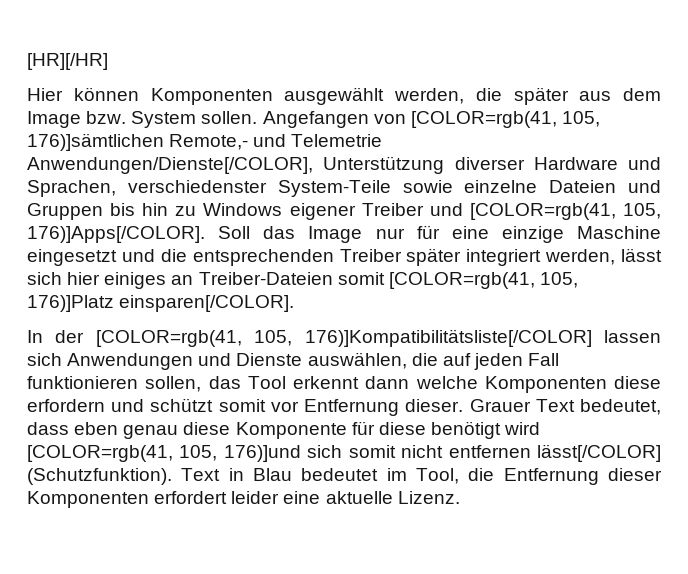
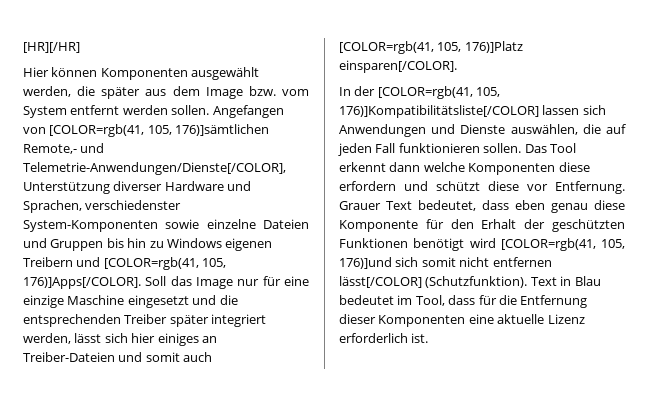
- Hier können Komponenten ausgewählt werden, die später aus dem Image bzw. System sollen.
+ Hier können Komponenten ausgewählt werden, die später aus dem Image bzw. vom System entfernt werden sollen.
- Angefangen von [COLOR=rgb(41, 105, 176)]sämtlichen Remote,- und Telemetrie Anwendungen/Dienste[/COLOR], Unterstützung diverser Hardware und Sprachen, verschiedenster System-Teile sowie einzelne Dateien und Gruppen bis hin zu Windows eigener Treiber und [COLOR=rgb(41, 105, 176)]Apps[/COLOR].
+ Angefangen von [COLOR=rgb(41, 105, 176)]sämtlichen Remote,- und Telemetrie-Anwendungen/Dienste[/COLOR], Unterstützung diverser Hardware und Sprachen, verschiedenster System-Komponenten sowie einzelne Dateien und Gruppen bis hin zu Windows eigenen Treibern und [COLOR=rgb(41, 105, 176)]Apps[/COLOR].
- Soll das Image nur für eine einzige Maschine eingesetzt und die entsprechenden Treiber später integriert werden, lässt sich hier einiges an Treiber-Dateien somit [COLOR=rgb(41, 105, 176)]Platz einsparen[/COLOR].
+ Soll das Image nur für eine einzige Maschine eingesetzt und die entsprechenden Treiber später integriert werden, lässt sich hier einiges an Treiber-Dateien und somit auch [COLOR=rgb(41, 105, 176)]Platz einsparen[/COLOR].
- In der [COLOR=rgb(41, 105, 176)]Kompatibilitätsliste[/COLOR] lassen sich Anwendungen und Dienste auswählen, die auf jeden Fall funktionieren sollen, das Tool erkennt dann welche Komponenten diese erfordern und schützt somit vor Entfernung dieser.
+ In der [COLOR=rgb(41, 105, 176)]Kompatibilitätsliste[/COLOR] lassen sich Anwendungen und Dienste auswählen, die auf jeden Fall funktionieren sollen. Das Tool erkennt dann welche Komponenten diese erfordern und schützt diese vor Entfernung.
- Grauer Text bedeutet, dass eben genau diese Komponente für diese benötigt wird [COLOR=rgb(41, 105, 176)]und sich somit nicht entfernen lässt[/COLOR] (Schutzfunktion).
+ Grauer Text bedeutet, dass eben genau diese Komponente für den Erhalt der geschützten Funktionen benötigt wird [COLOR=rgb(41, 105, 176)]und sich somit nicht entfernen lässt[/COLOR] (Schutzfunktion).
- Text in Blau bedeutet im Tool, die Entfernung dieser Komponenten erfordert leider eine aktuelle Lizenz.
+ Text in Blau bedeutet im Tool, dass für die Entfernung dieser Komponenten eine aktuelle Lizenz erforderlich ist.

